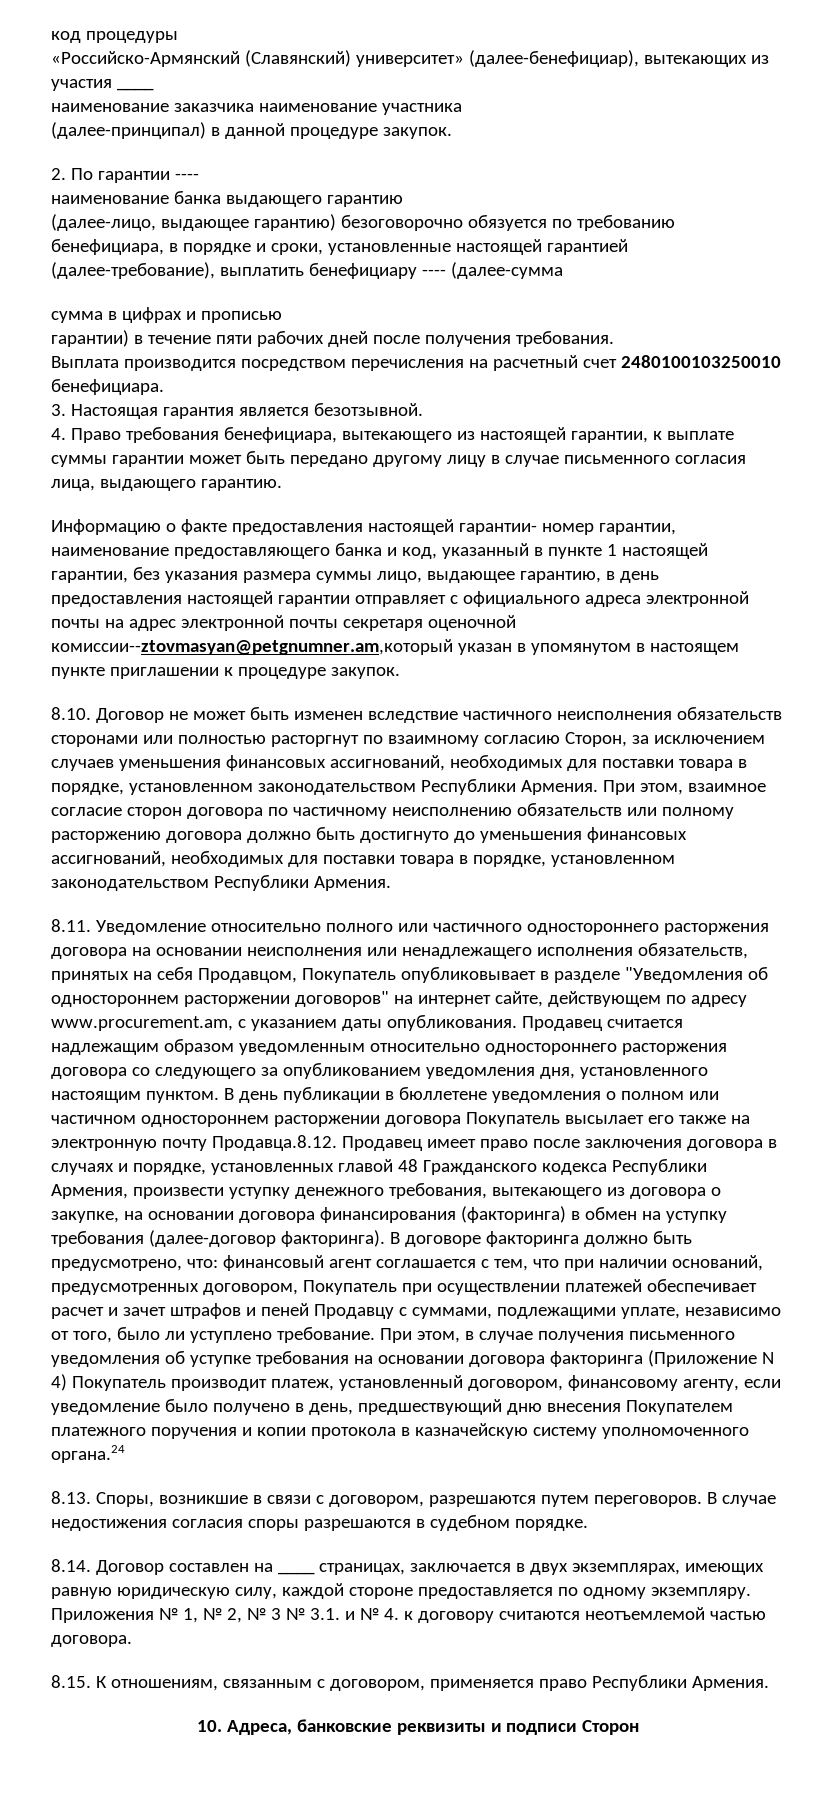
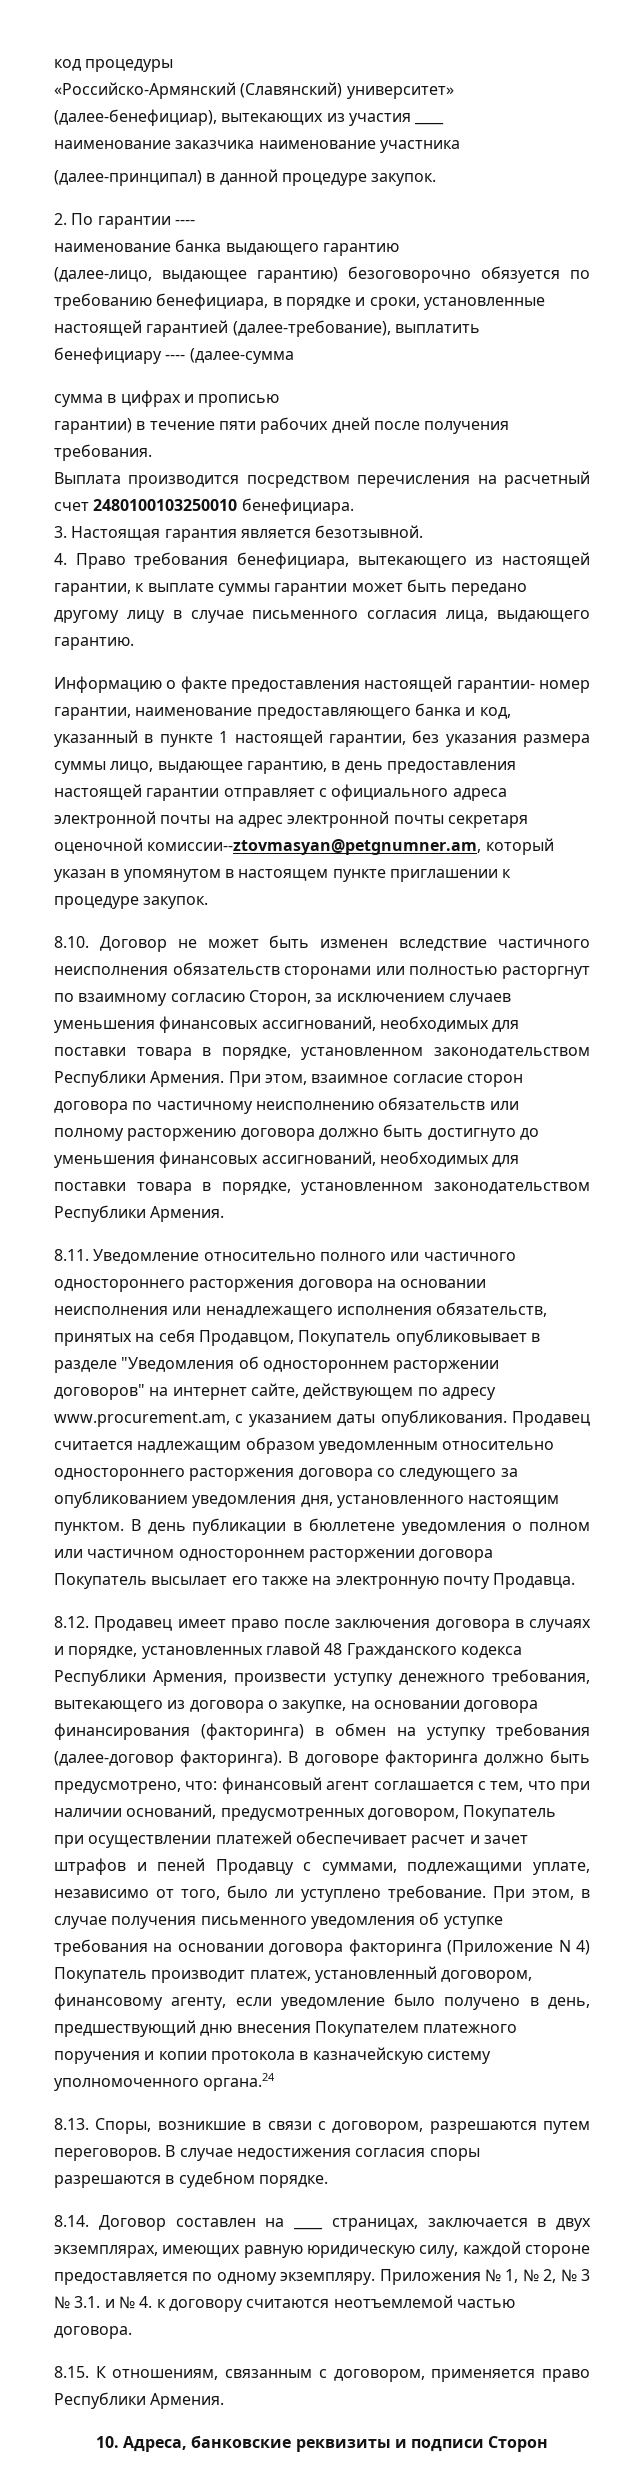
- Информацию о факте предоставления настоящей гарантии- номер гарантии, наименование предоставляющего банка и код, указанный в пункте 1 настоящей гарантии, без указания размера суммы лицо, выдающее гарантию, в день предоставления настоящей гарантии отправляет с официального адреса электронной почты на адрес электронной почты секретаря оценочной комиссии--ztovmasyan@petgnumner.am,который указан в упомянутом в настоящем пункте приглашении к процедуре закупок.
+ Информацию о факте предоставления настоящей гарантии- номер гарантии, наименование предоставляющего банка и код, указанный в пункте 1 настоящей гарантии, без указания размера суммы лицо, выдающее гарантию, в день предоставления настоящей гарантии отправляет с официального адреса электронной почты на адрес электронной почты секретаря оценочной комиссии--ztovmasyan@petgnumner.am, который указан в упомянутом в настоящем пункте приглашении к процедуре закупок.
- В день публикации в бюллетене уведомления о полном или частичном одностороннем расторжении договора Покупатель высылает его также на электронную почту Продавца.8.12. Продавец имеет право после заключения договора в случаях и порядке, установленных главой 48 Гражданского кодекса Республики Армения, произвести уступку денежного требования, вытекающего из договора о закупке, на основании договора финансирования (факторинга) в обмен на уступку требования (далее-договор факторинга).
+ В день публикации в бюллетене уведомления о полном или частичном одностороннем расторжении договора Покупатель высылает его также на электронную почту Продавца.
+ 8.12. Продавец имеет право после заключения договора в случаях и порядке, установленных главой 48 Гражданского кодекса Республики Армения, произвести уступку денежного требования, вытекающего из договора о закупке, на основании договора финансирования (факторинга) в обмен на уступку требования (далее-договор факторинга).

